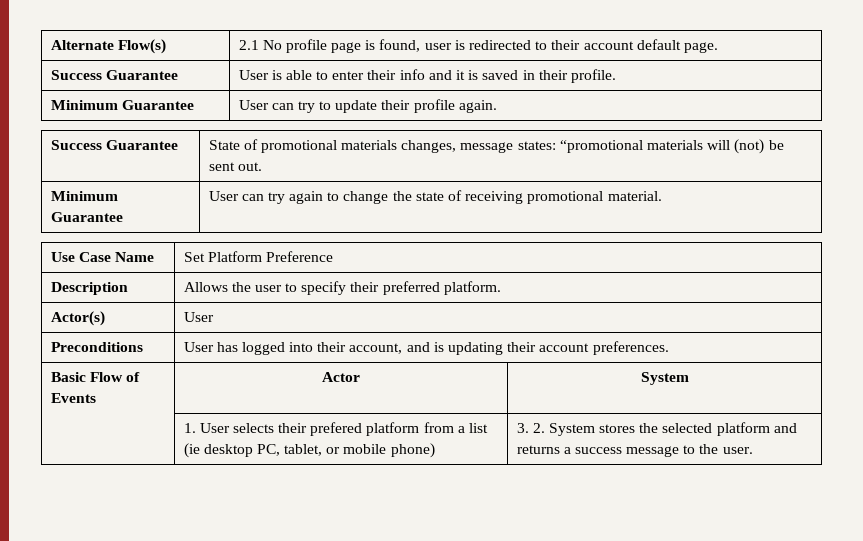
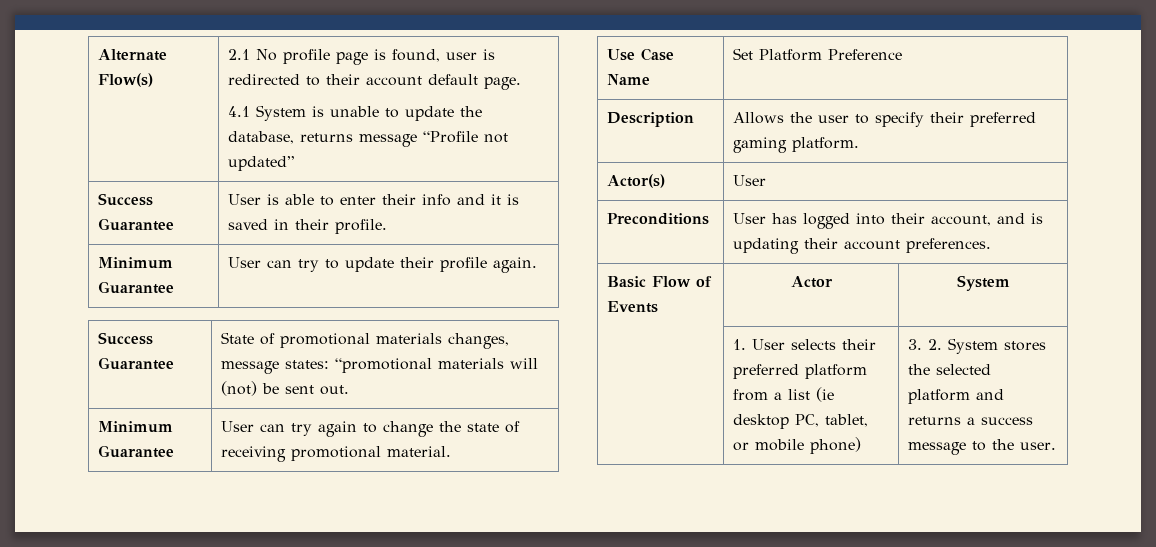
  Alternate Flow(s) | 2.1 No profile page is found, user is redirected to their account default page.
+ 4.1 System is unable to update the database, returns message “Profile not updated”
- Description | Allows the user to specify their preferred platform.
+ Description | Allows the user to specify their preferred gaming platform.
- | 1. User selects their prefered platform from a list (ie desktop PC, tablet, or mobile phone) | 3. 2. System stores the selected platform and returns a success message to the user.
+ | 1. User selects their preferred platform from a list (ie desktop PC, tablet, or mobile phone) | 3. 2. System stores the selected platform and returns a success message to the user.

